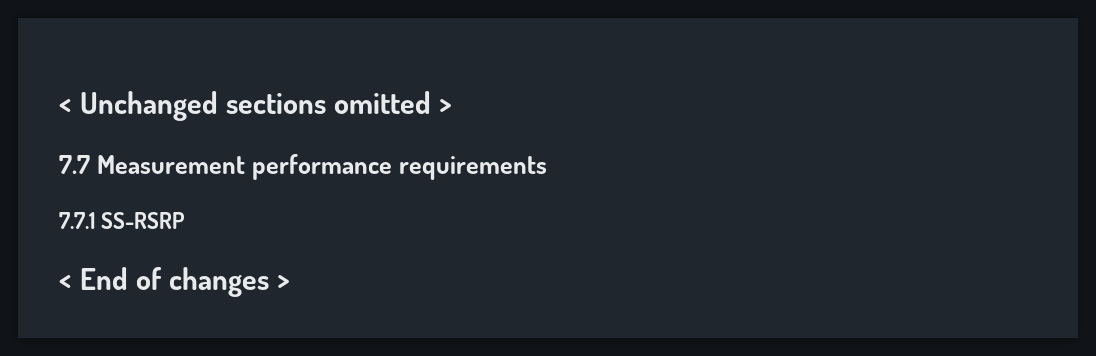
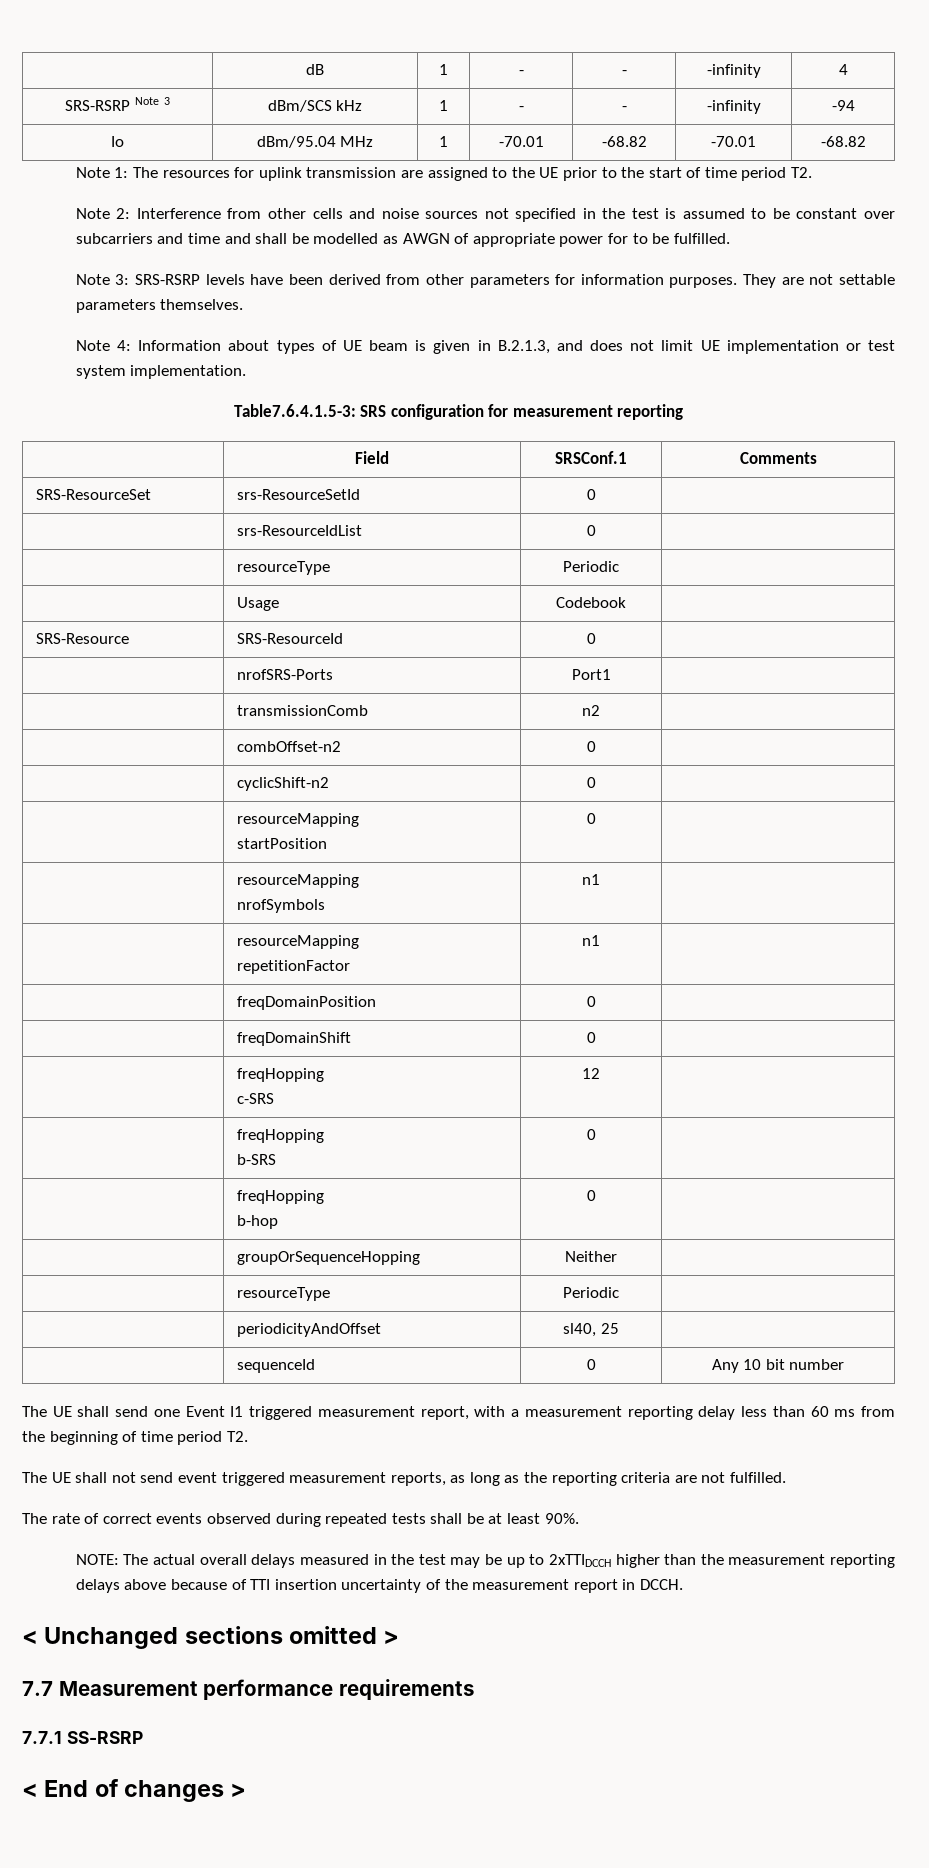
+ | dB | 1 | - | - | -infinity | 4
+ SRS-RSRP Note 3 | dBm/SCS kHz | 1 | - | - | -infinity | -94
+ Io | dBm/95.04 MHz | 1 | -70.01 | -68.82 | -70.01 | -68.82
+ Note 1: The resources for uplink transmission are assigned to the UE prior to the start of time period T2.
+ Note 2: Interference from other cells and noise sources not specified in the test is assumed to be constant over subcarriers and time and shall be modelled as AWGN of appropriate power for to be fulfilled.
+ Note 3: SRS-RSRP levels have been derived from other parameters for information purposes. They are not settable parameters themselves.
+ Note 4: Information about types of UE beam is given in B.2.1.3, and does not limit UE implementation or test system implementation.
+ Table7.6.4.1.5-3: SRS configuration for measurement reporting
+ | Field | SRSConf.1 | Comments
+ SRS-ResourceSet | srs-ResourceSetId | 0 |
+ | srs-ResourceIdList | 0 |
+ | resourceType | Periodic |
+ | Usage | Codebook |
+ SRS-Resource | SRS-ResourceId | 0 |
+ | nrofSRS-Ports | Port1 |
+ | transmissionComb | n2 |
+ | combOffset-n2 | 0 |
+ | cyclicShift-n2 | 0 |
+ | resourceMapping
+ startPosition | 0 |
+ | resourceMapping
+ nrofSymbols | n1 |
+ | resourceMapping
+ repetitionFactor | n1 |
+ | freqDomainPosition | 0 |
+ | freqDomainShift | 0 |
+ | freqHopping
+ c-SRS | 12 |
+ | freqHopping
+ b-SRS | 0 |
+ | freqHopping
+ b-hop | 0 |
+ | groupOrSequenceHopping | Neither |
+ | resourceType | Periodic |
+ | periodicityAndOffset | sl40, 25 |
+ | sequenceId | 0 | Any 10 bit number
+ The UE shall send one Event I1 triggered measurement report, with a measurement reporting delay less than 60 ms from the beginning of time period T2.
+ The UE shall not send event triggered measurement reports, as long as the reporting criteria are not fulfilled.
+ The rate of correct events observed during repeated tests shall be at least 90%.
+ NOTE: The actual overall delays measured in the test may be up to 2xTTIDCCH higher than the measurement reporting delays above because of TTI insertion uncertainty of the measurement report in DCCH.

